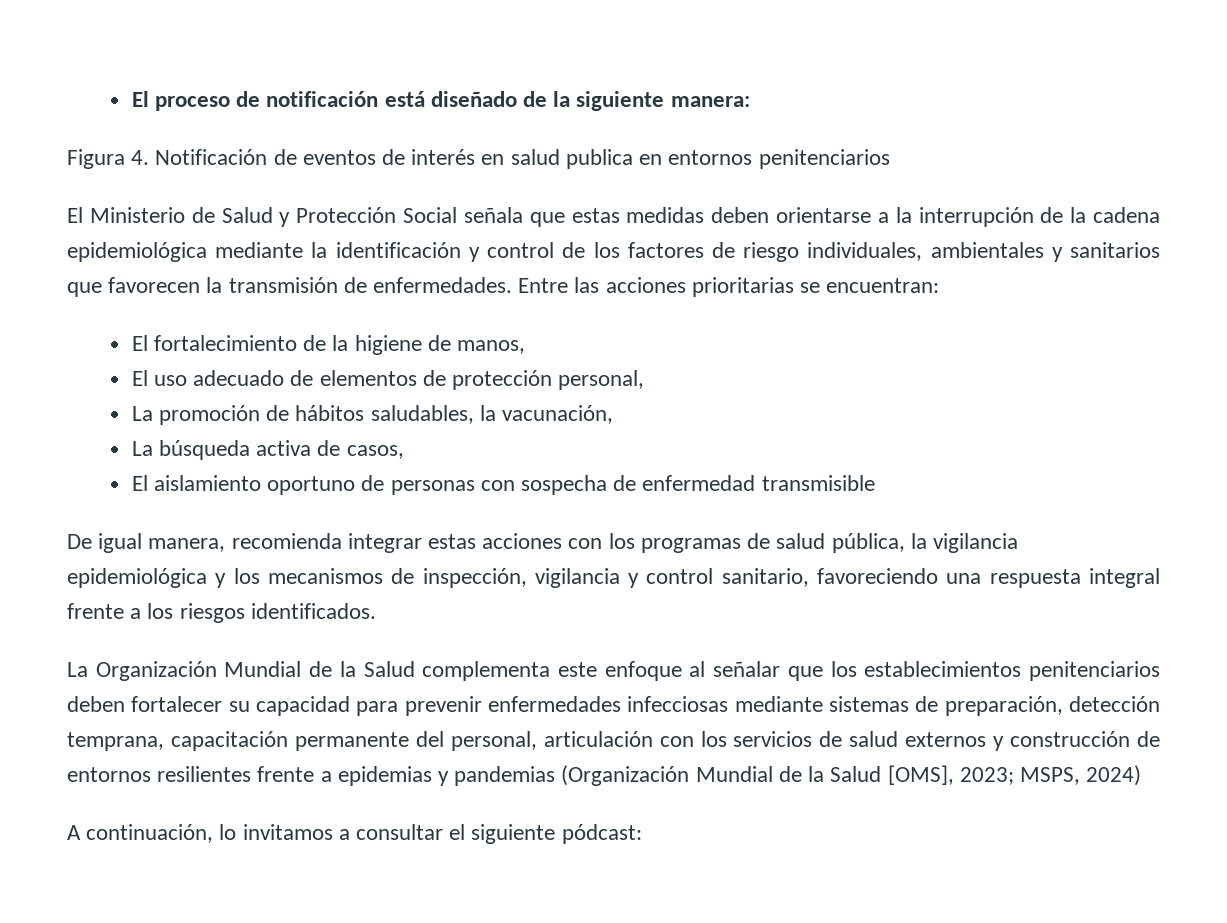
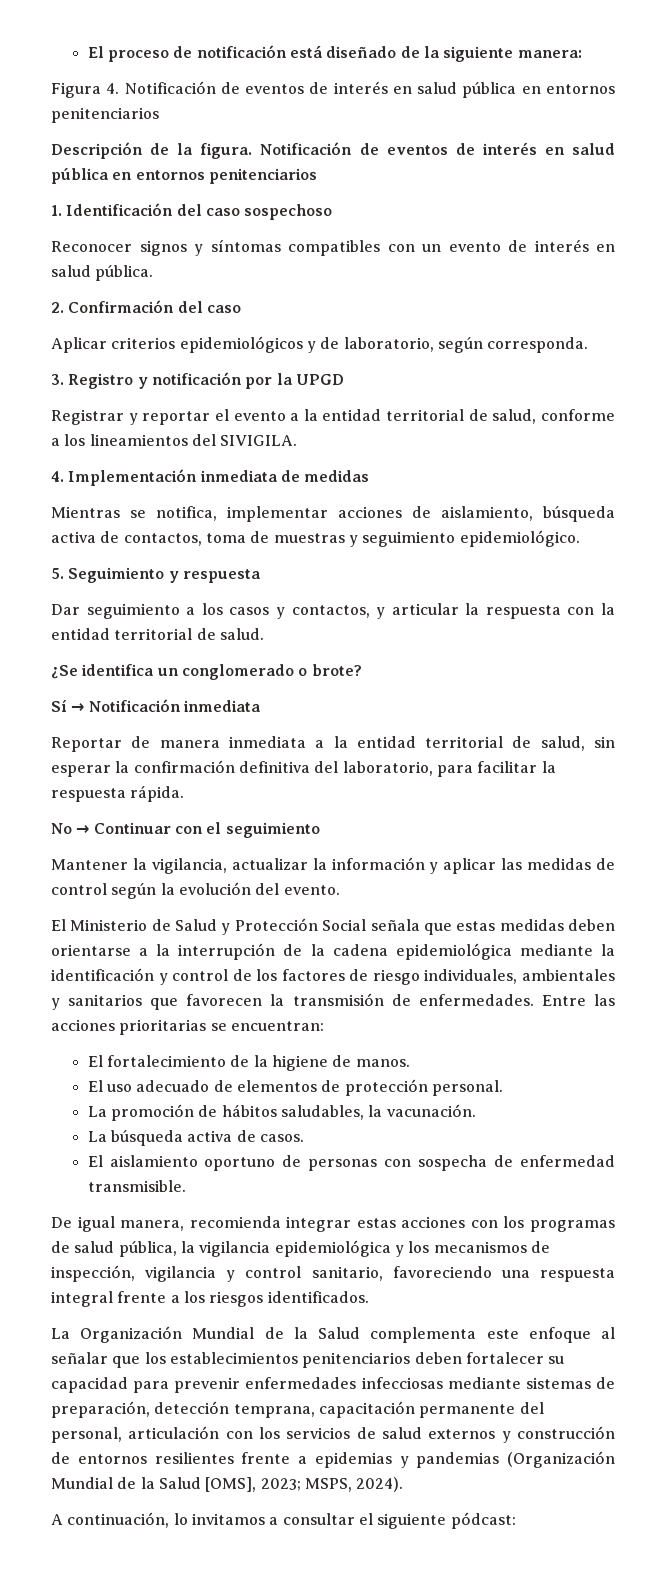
- Figura 4. Notificación de eventos de interés en salud publica en entornos penitenciarios
+ Figura 4. Notificación de eventos de interés en salud pública en entornos penitenciarios
+ Descripción de la figura. Notificación de eventos de interés en salud pública en entornos penitenciarios
+ 1. Identificación del caso sospechoso
+ Reconocer signos y síntomas compatibles con un evento de interés en salud pública.
+ 2. Confirmación del caso
+ Aplicar criterios epidemiológicos y de laboratorio, según corresponda.
+ 3. Registro y notificación por la UPGD
+ Registrar y reportar el evento a la entidad territorial de salud, conforme a los lineamientos del SIVIGILA.
+ 4. Implementación inmediata de medidas
+ Mientras se notifica, implementar acciones de aislamiento, búsqueda activa de contactos, toma de muestras y seguimiento epidemiológico.
+ 5. Seguimiento y respuesta
+ Dar seguimiento a los casos y contactos, y articular la respuesta con la entidad territorial de salud.
+ ¿Se identifica un conglomerado o brote?
+ Sí → Notificación inmediata
+ Reportar de manera inmediata a la entidad territorial de salud, sin esperar la confirmación definitiva del laboratorio, para facilitar la respuesta rápida.
+ No → Continuar con el seguimiento
+ Mantener la vigilancia, actualizar la información y aplicar las medidas de control según la evolución del evento.
- El fortalecimiento de la higiene de manos,
+ El fortalecimiento de la higiene de manos.
- El uso adecuado de elementos de protección personal,
+ El uso adecuado de elementos de protección personal.
- La promoción de hábitos saludables, la vacunación,
+ La promoción de hábitos saludables, la vacunación.
- La búsqueda activa de casos,
+ La búsqueda activa de casos.
- El aislamiento oportuno de personas con sospecha de enfermedad transmisible
+ El aislamiento oportuno de personas con sospecha de enfermedad transmisible.
- La Organización Mundial de la Salud complementa este enfoque al señalar que los establecimientos penitenciarios deben fortalecer su capacidad para prevenir enfermedades infecciosas mediante sistemas de preparación, detección temprana, capacitación permanente del personal, articulación con los servicios de salud externos y construcción de entornos resilientes frente a epidemias y pandemias (Organización Mundial de la Salud [OMS], 2023; MSPS, 2024)
+ La Organización Mundial de la Salud complementa este enfoque al señalar que los establecimientos penitenciarios deben fortalecer su capacidad para prevenir enfermedades infecciosas mediante sistemas de preparación, detección temprana, capacitación permanente del personal, articulación con los servicios de salud externos y construcción de entornos resilientes frente a epidemias y pandemias (Organización Mundial de la Salud [OMS], 2023; MSPS, 2024).

